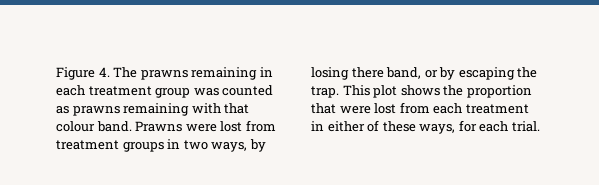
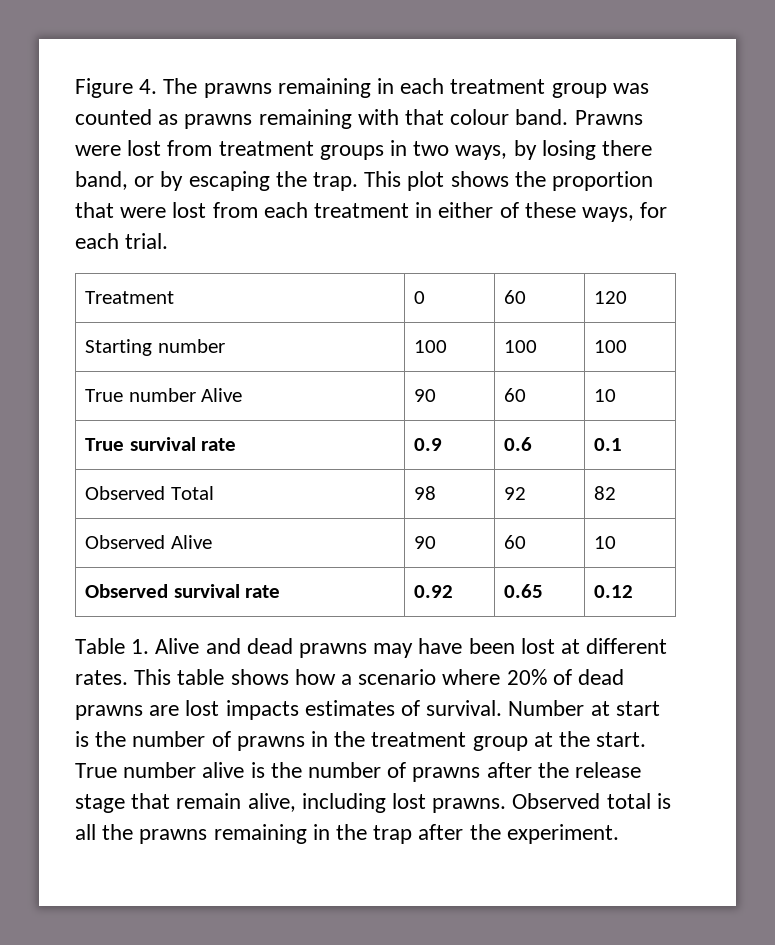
+ Treatment | 0 | 60 | 120
+ Starting number | 100 | 100 | 100
+ True number Alive | 90 | 60 | 10
+ True survival rate | 0.9 | 0.6 | 0.1
+ Observed Total | 98 | 92 | 82
+ Observed Alive | 90 | 60 | 10
+ Observed survival rate | 0.92 | 0.65 | 0.12
+ Table 1. Alive and dead prawns may have been lost at different rates. This table shows how a scenario where 20% of dead prawns are lost impacts estimates of survival. Number at start is the number of prawns in the treatment group at the start. True number alive is the number of prawns after the release stage that remain alive, including lost prawns. Observed total is all the prawns remaining in the trap after the experiment.

